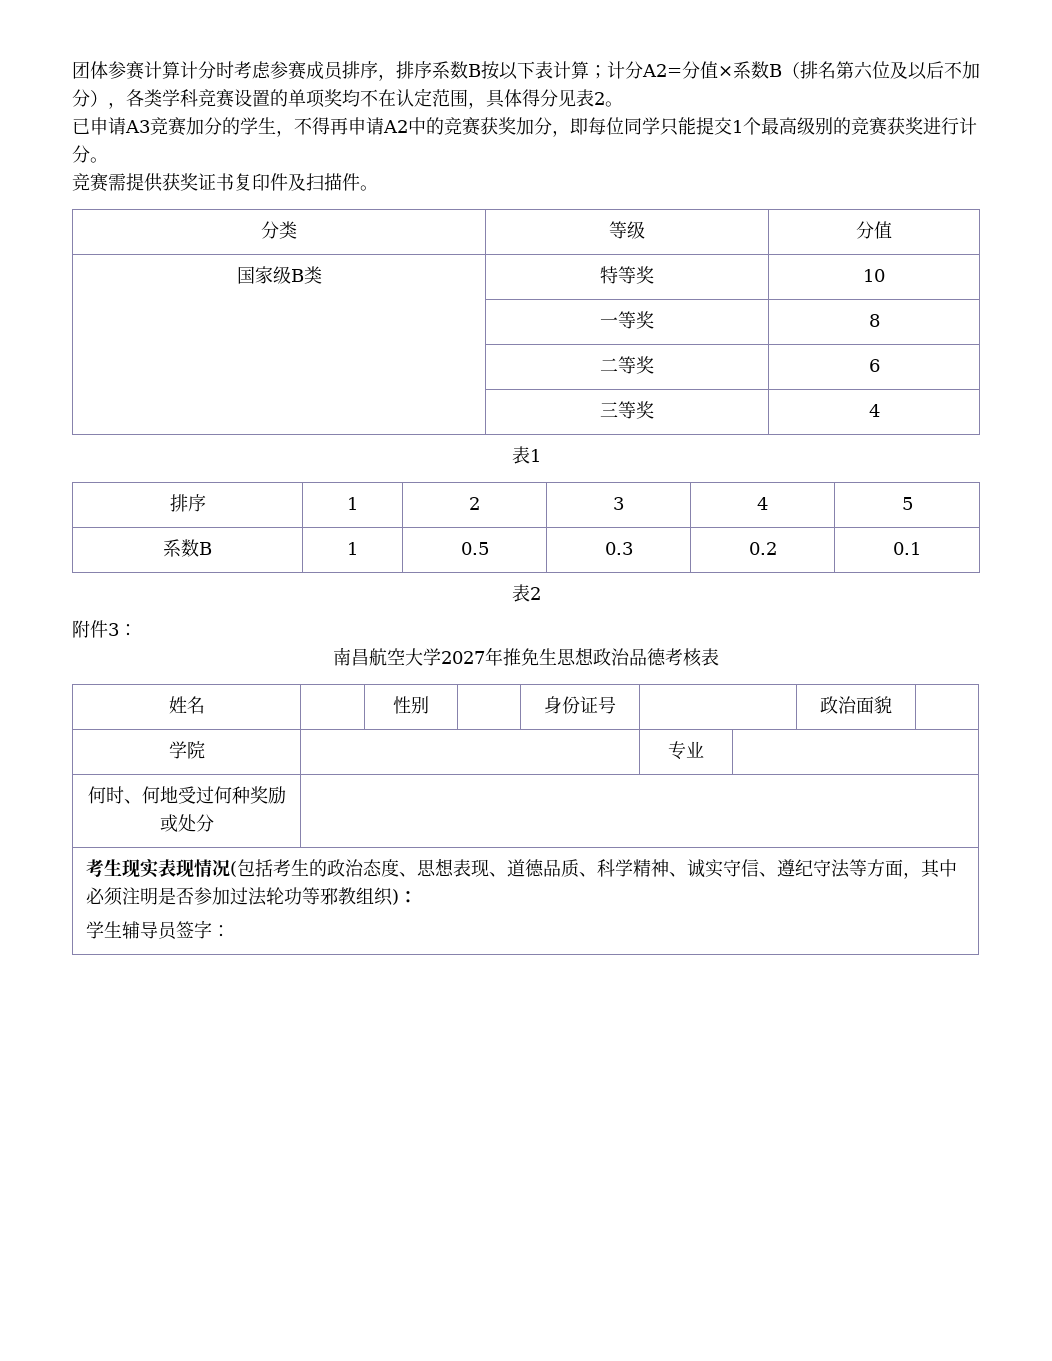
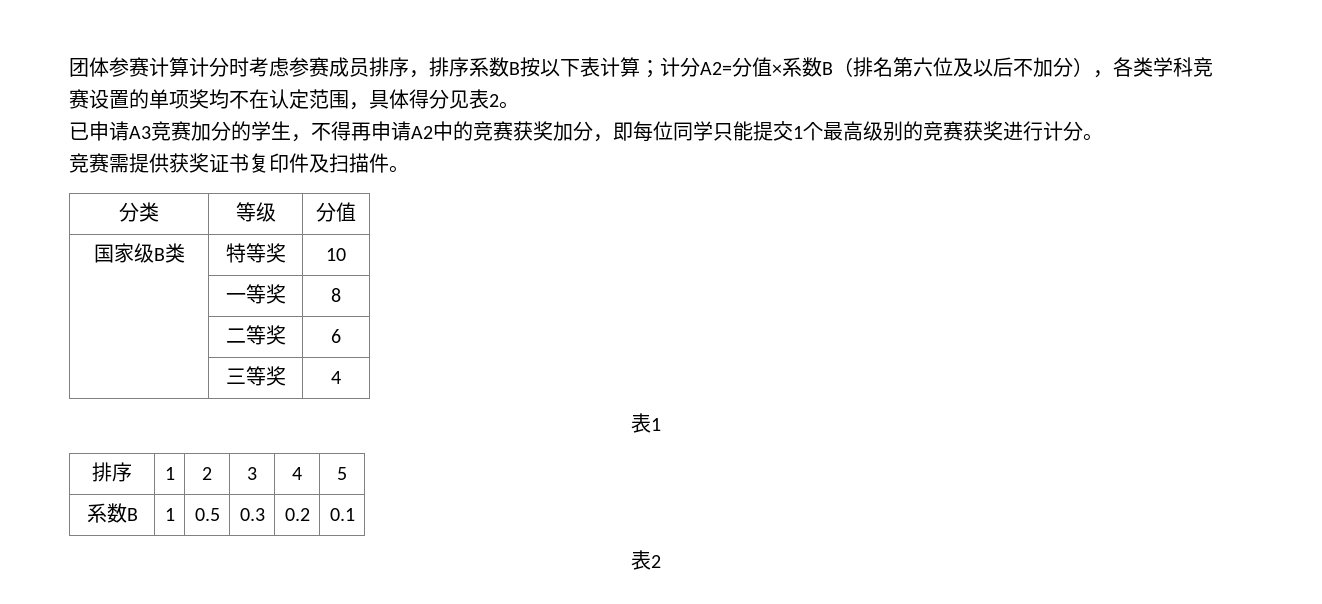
- 附件3：
- 南昌航空大学2027年推免生思想政治品德考核表
- 姓名 | | 性别 | | 身份证号 | | 政治面貌 |
- 学院 | | 专业 |
- 何时、何地受过何种奖励或处分 |
- 考生现实表现情况(包括考生的政治态度、思想表现、道德品质、科学精神、诚实守信、遵纪守法等方面，其中必须注明是否参加过法轮功等邪教组织)：
- 学生辅导员签字：

